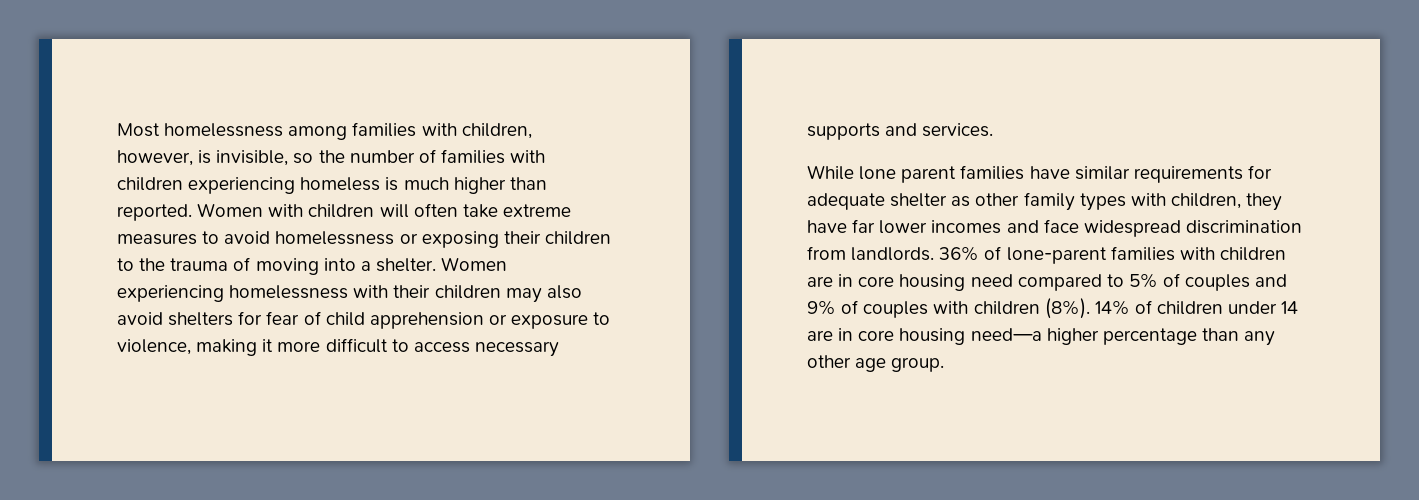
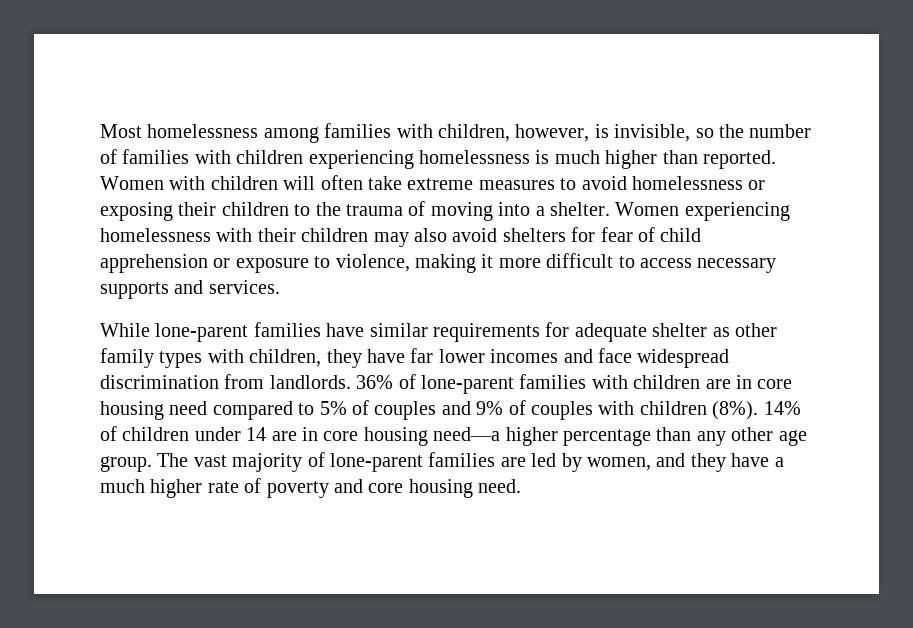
- Most homelessness among families with children, however, is invisible, so the number of families with children experiencing homeless is much higher than reported.
+ Most homelessness among families with children, however, is invisible, so the number of families with children experiencing homelessness is much higher than reported.
- While lone parent families have similar requirements for adequate shelter as other family types with children, they have far lower incomes and face widespread discrimination from landlords.
+ While lone-parent families have similar requirements for adequate shelter as other family types with children, they have far lower incomes and face widespread discrimination from landlords.
+ The vast majority of lone-parent families are led by women, and they have a much higher rate of poverty and core housing need.

